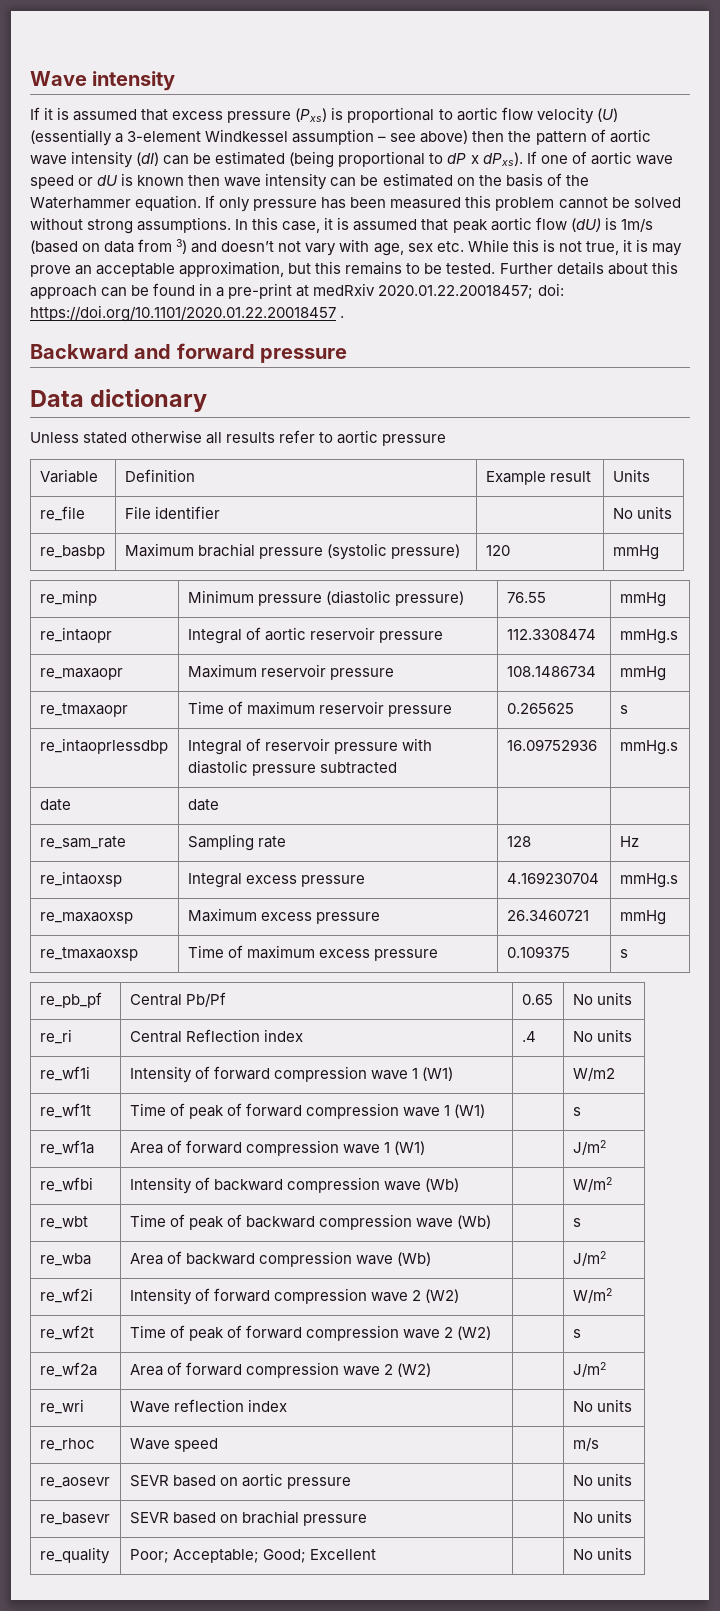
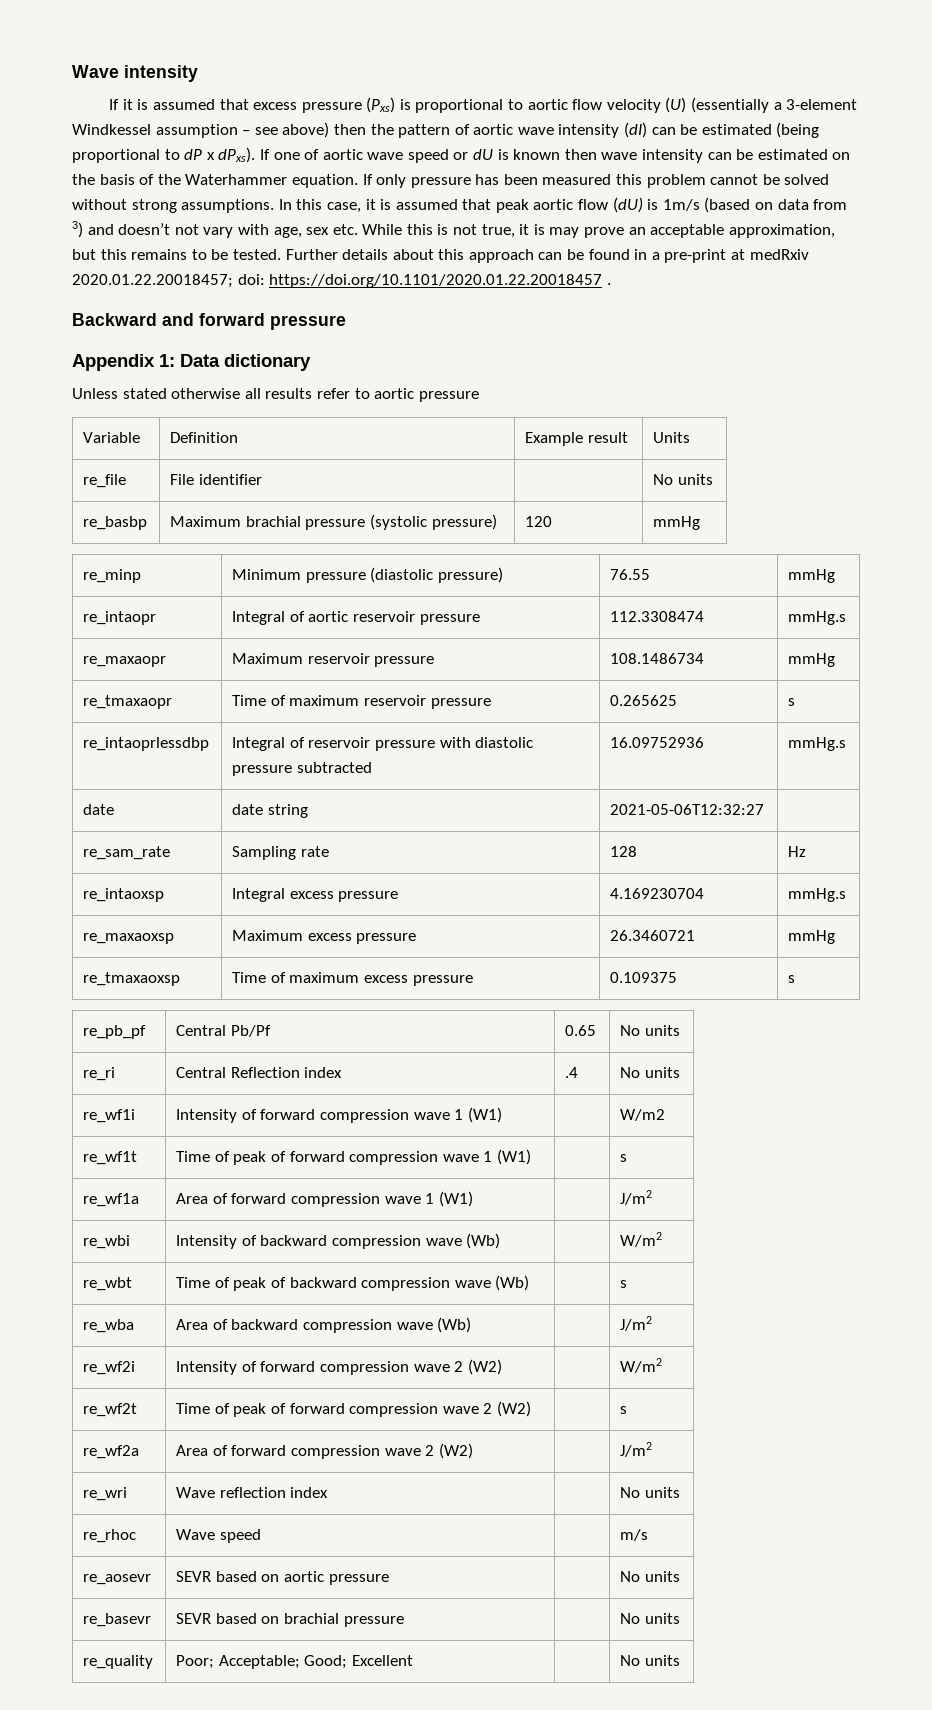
- Data dictionary
+ Appendix 1: Data dictionary
- date | date | |
+ date | date string | 2021-05-06T12:32:27 |
- re_wfbi | Intensity of backward compression wave (Wb) | | W/m2
+ re_wbi | Intensity of backward compression wave (Wb) | | W/m2

